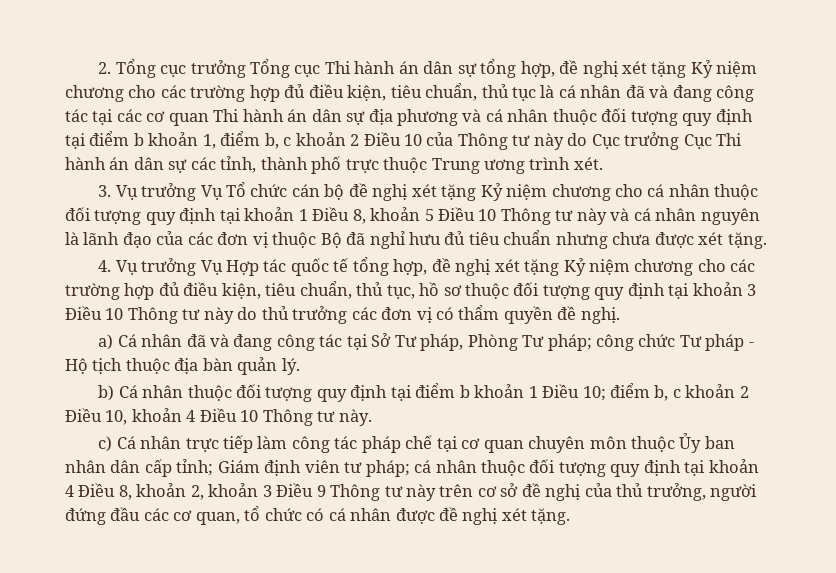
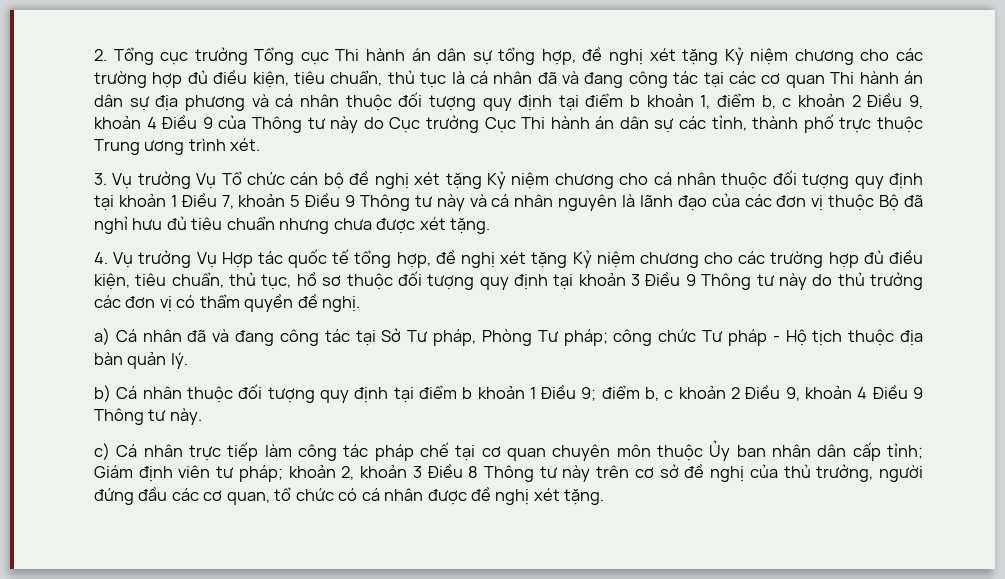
- 2. Tổng cục trưởng Tổng cục Thi hành án dân sự tổng hợp, đề nghị xét tặng Kỷ niệm chương cho các trường hợp đủ điều kiện, tiêu chuẩn, thủ tục là cá nhân đã và đang công tác tại các cơ quan Thi hành án dân sự địa phương và cá nhân thuộc đối tượng quy định tại điểm b khoản 1, điểm b, c khoản 2 Điều 10 của Thông tư này do Cục trưởng Cục Thi hành án dân sự các tỉnh, thành phố trực thuộc Trung ương trình xét.
+ 2. Tổng cục trưởng Tổng cục Thi hành án dân sự tổng hợp, đề nghị xét tặng Kỷ niệm chương cho các trường hợp đủ điều kiện, tiêu chuẩn, thủ tục là cá nhân đã và đang công tác tại các cơ quan Thi hành án dân sự địa phương và cá nhân thuộc đối tượng quy định tại điểm b khoản 1, điểm b, c khoản 2 Điều 9, khoản 4 Điều 9 của Thông tư này do Cục trưởng Cục Thi hành án dân sự các tỉnh, thành phố trực thuộc Trung ương trình xét.
- 3. Vụ trưởng Vụ Tổ chức cán bộ đề nghị xét tặng Kỷ niệm chương cho cá nhân thuộc đối tượng quy định tại khoản 1 Điều 8, khoản 5 Điều 10 Thông tư này và cá nhân nguyên là lãnh đạo của các đơn vị thuộc Bộ đã nghỉ hưu đủ tiêu chuẩn nhưng chưa được xét tặng.
+ 3. Vụ trưởng Vụ Tổ chức cán bộ đề nghị xét tặng Kỷ niệm chương cho cá nhân thuộc đối tượng quy định tại khoản 1 Điều 7, khoản 5 Điều 9 Thông tư này và cá nhân nguyên là lãnh đạo của các đơn vị thuộc Bộ đã nghỉ hưu đủ tiêu chuẩn nhưng chưa được xét tặng.
- 4. Vụ trưởng Vụ Hợp tác quốc tế tổng hợp, đề nghị xét tặng Kỷ niệm chương cho các trường hợp đủ điều kiện, tiêu chuẩn, thủ tục, hồ sơ thuộc đối tượng quy định tại khoản 3 Điều 10 Thông tư này do thủ trưởng các đơn vị có thẩm quyền đề nghị.
+ 4. Vụ trưởng Vụ Hợp tác quốc tế tổng hợp, đề nghị xét tặng Kỷ niệm chương cho các trường hợp đủ điều kiện, tiêu chuẩn, thủ tục, hồ sơ thuộc đối tượng quy định tại khoản 3 Điều 9 Thông tư này do thủ trưởng các đơn vị có thẩm quyền đề nghị.
- b) Cá nhân thuộc đối tượng quy định tại điểm b khoản 1 Điều 10; điểm b, c khoản 2 Điều 10, khoản 4 Điều 10 Thông tư này.
+ b) Cá nhân thuộc đối tượng quy định tại điểm b khoản 1 Điều 9; điểm b, c khoản 2 Điều 9, khoản 4 Điều 9 Thông tư này.
- c) Cá nhân trực tiếp làm công tác pháp chế tại cơ quan chuyên môn thuộc Ủy ban nhân dân cấp tỉnh; Giám định viên tư pháp; cá nhân thuộc đối tượng quy định tại khoản 4 Điều 8, khoản 2, khoản 3 Điều 9 Thông tư này trên cơ sở đề nghị của thủ trưởng, người đứng đầu các cơ quan, tổ chức có cá nhân được đề nghị xét tặng.
+ c) Cá nhân trực tiếp làm công tác pháp chế tại cơ quan chuyên môn thuộc Ủy ban nhân dân cấp tỉnh; Giám định viên tư pháp; khoản 2, khoản 3 Điều 8 Thông tư này trên cơ sở đề nghị của thủ trưởng, người đứng đầu các cơ quan, tổ chức có cá nhân được đề nghị xét tặng.

